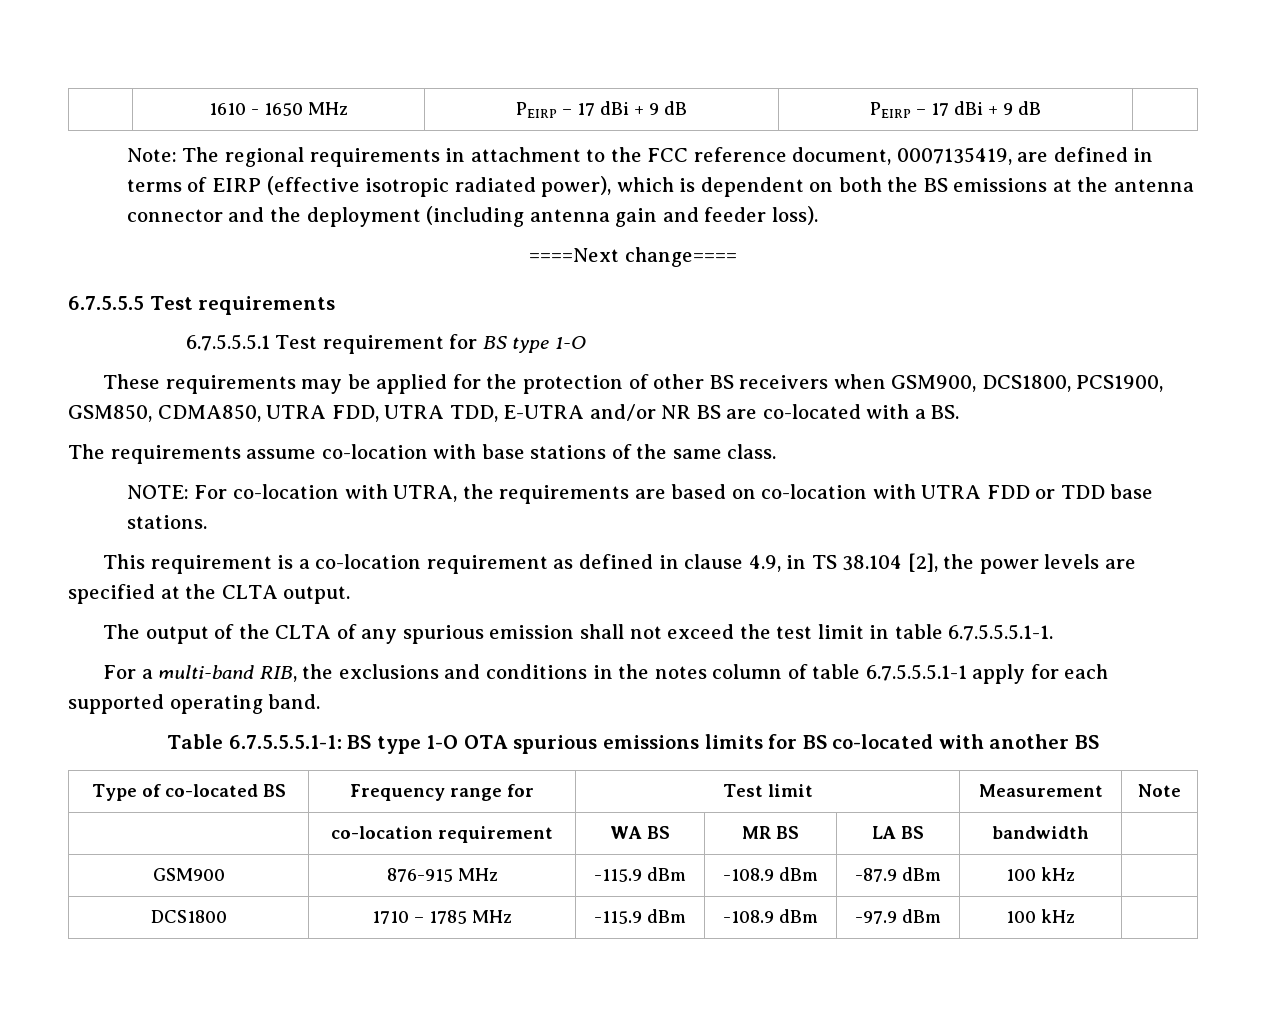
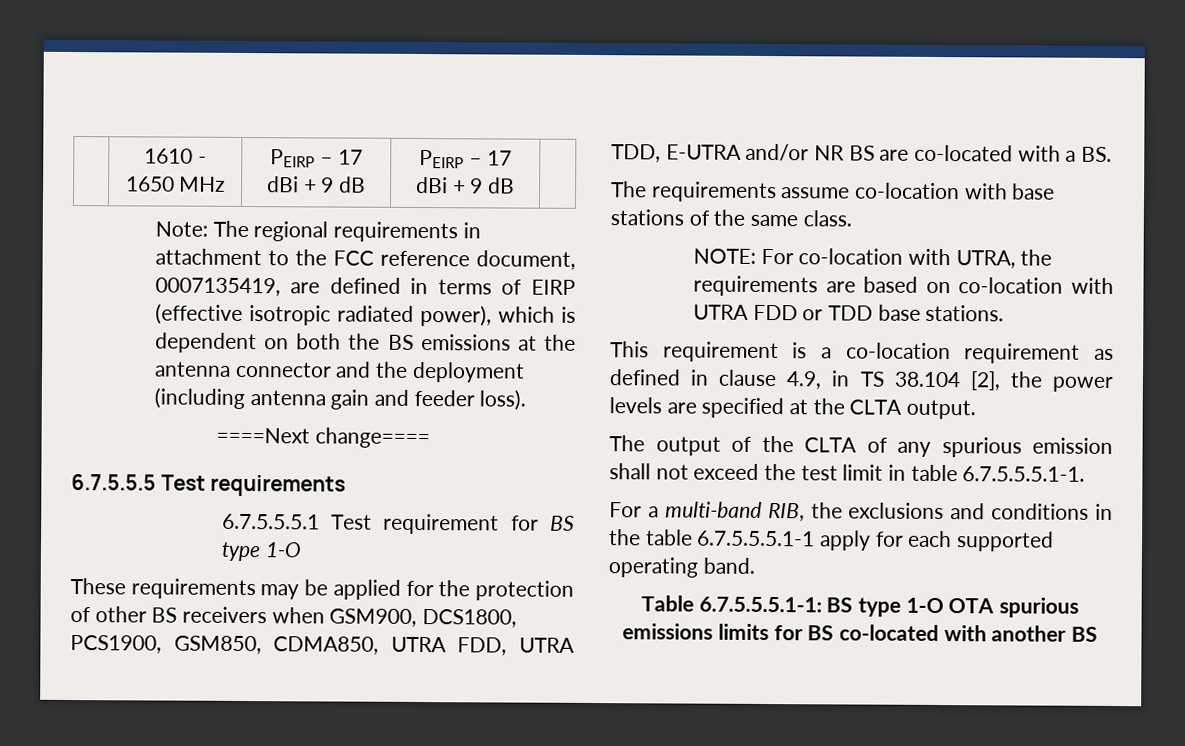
- For a multi-band RIB, the exclusions and conditions in the notes column of table 6.7.5.5.5.1-1 apply for each supported operating band.
+ For a multi-band RIB, the exclusions and conditions in the table 6.7.5.5.5.1-1 apply for each supported operating band.
- Type of co-located BS | Frequency range for | Test limit | Measurement | Note
- | co-location requirement | WA BS | MR BS | LA BS | bandwidth |
- GSM900 | 876-915 MHz | -115.9 dBm | -108.9 dBm | -87.9 dBm | 100 kHz |
- DCS1800 | 1710 – 1785 MHz | -115.9 dBm | -108.9 dBm | -97.9 dBm | 100 kHz |

